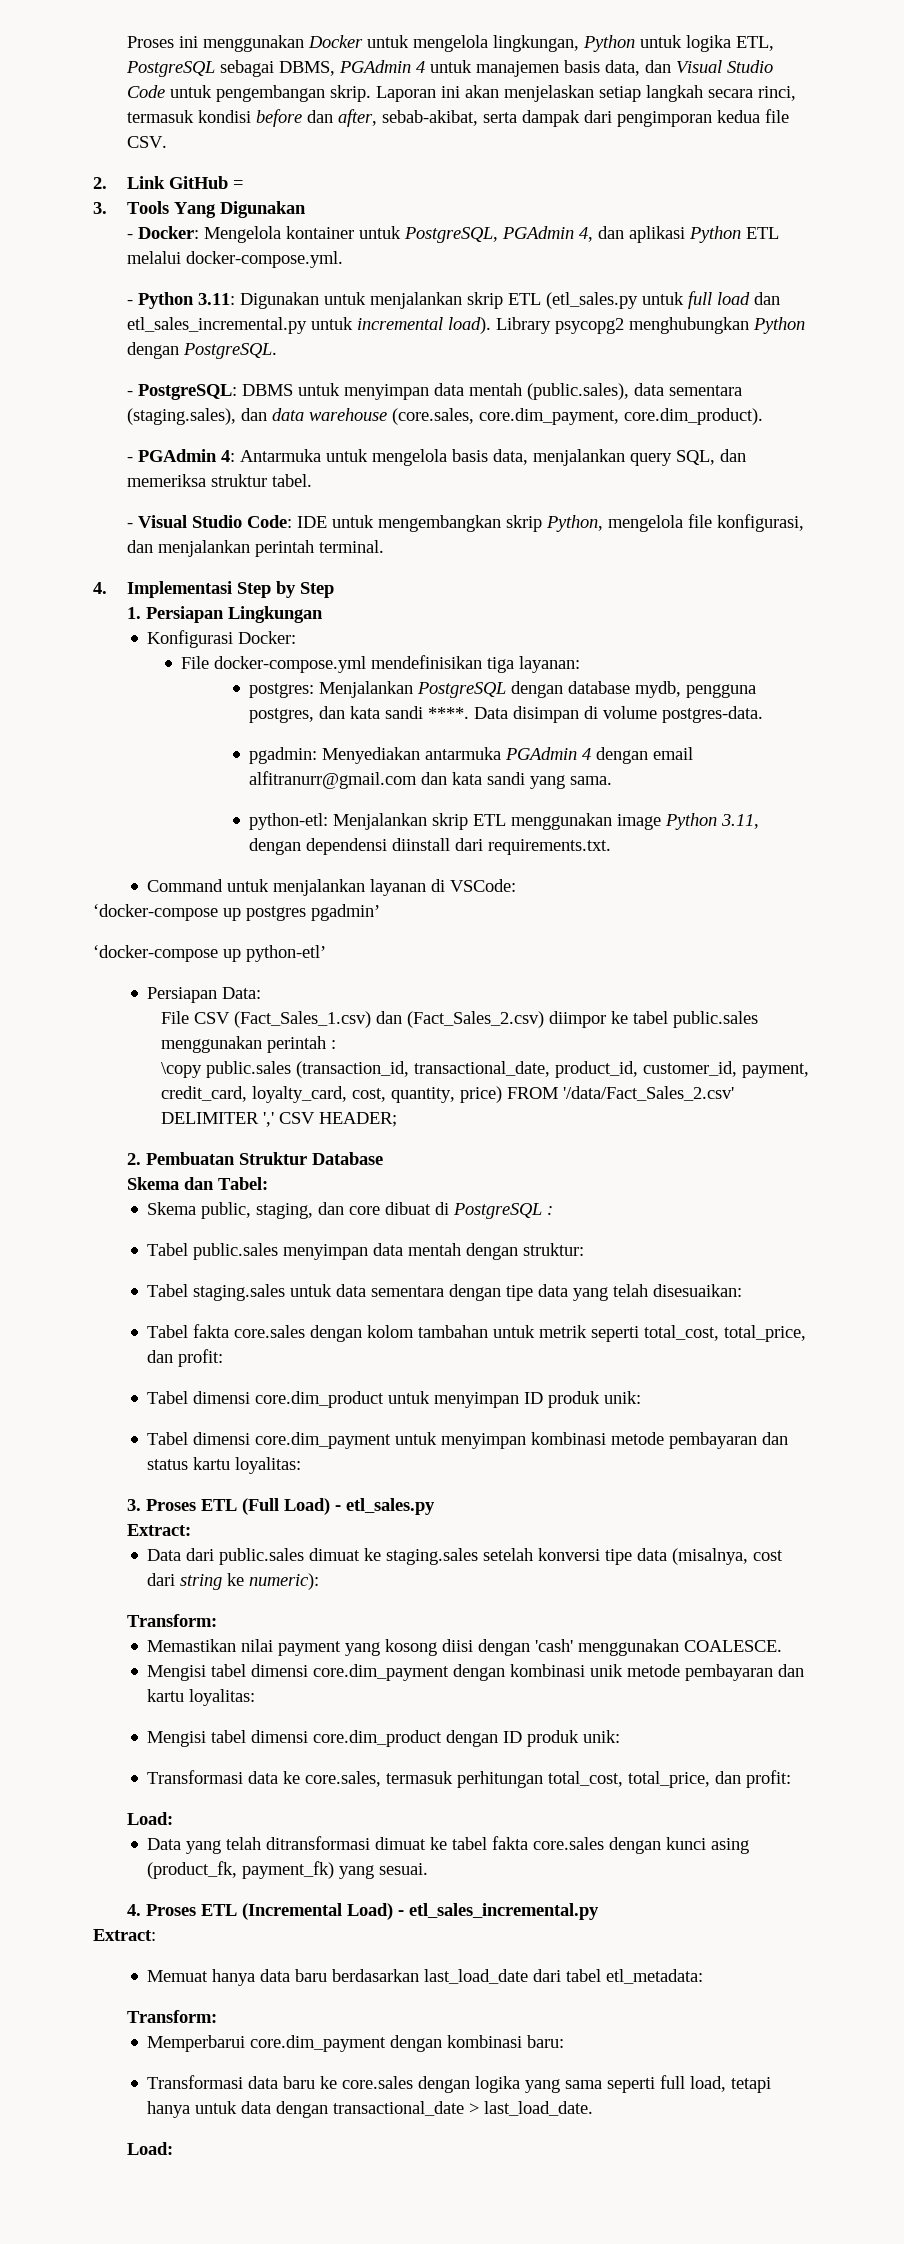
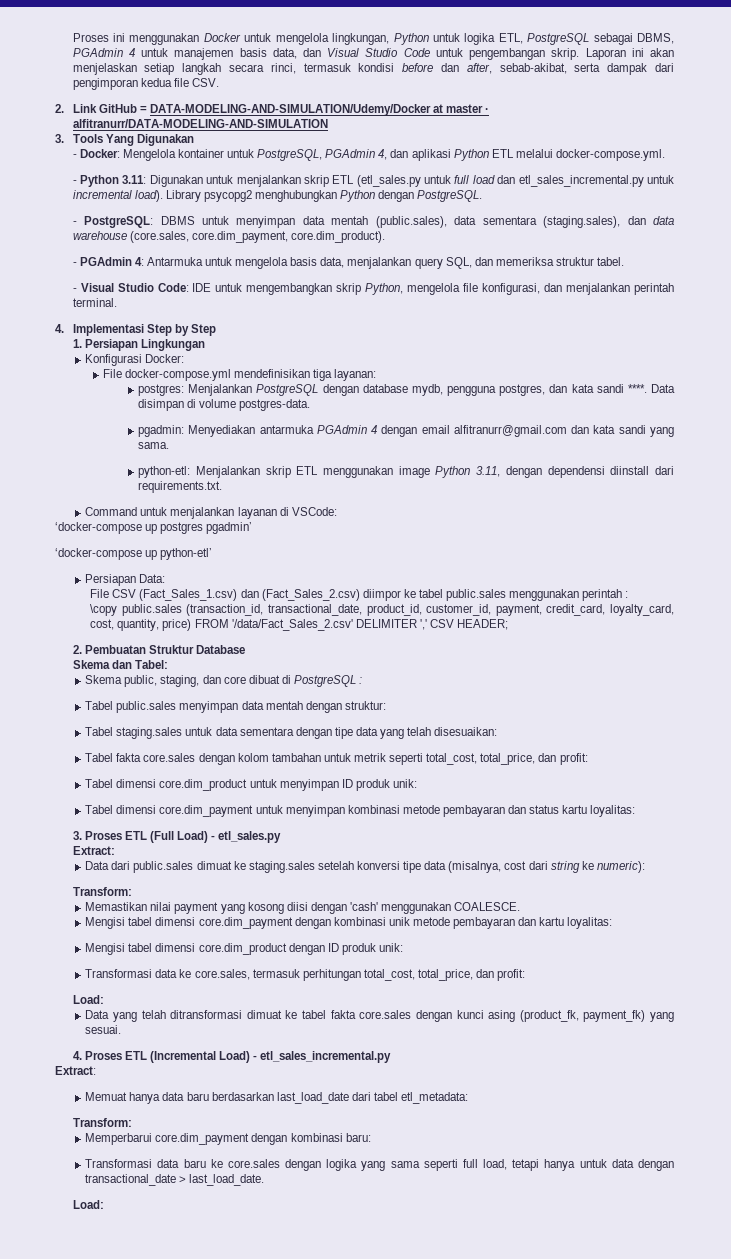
- 2. Link GitHub =
+ 2. Link GitHub = DATA-MODELING-AND-SIMULATION/Udemy/Docker at master · alfitranurr/DATA-MODELING-AND-SIMULATION

